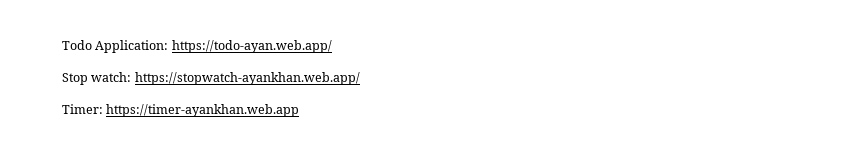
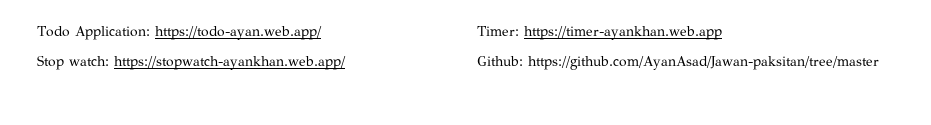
+ Github: https://github.com/AyanAsad/Jawan-paksitan/tree/master

